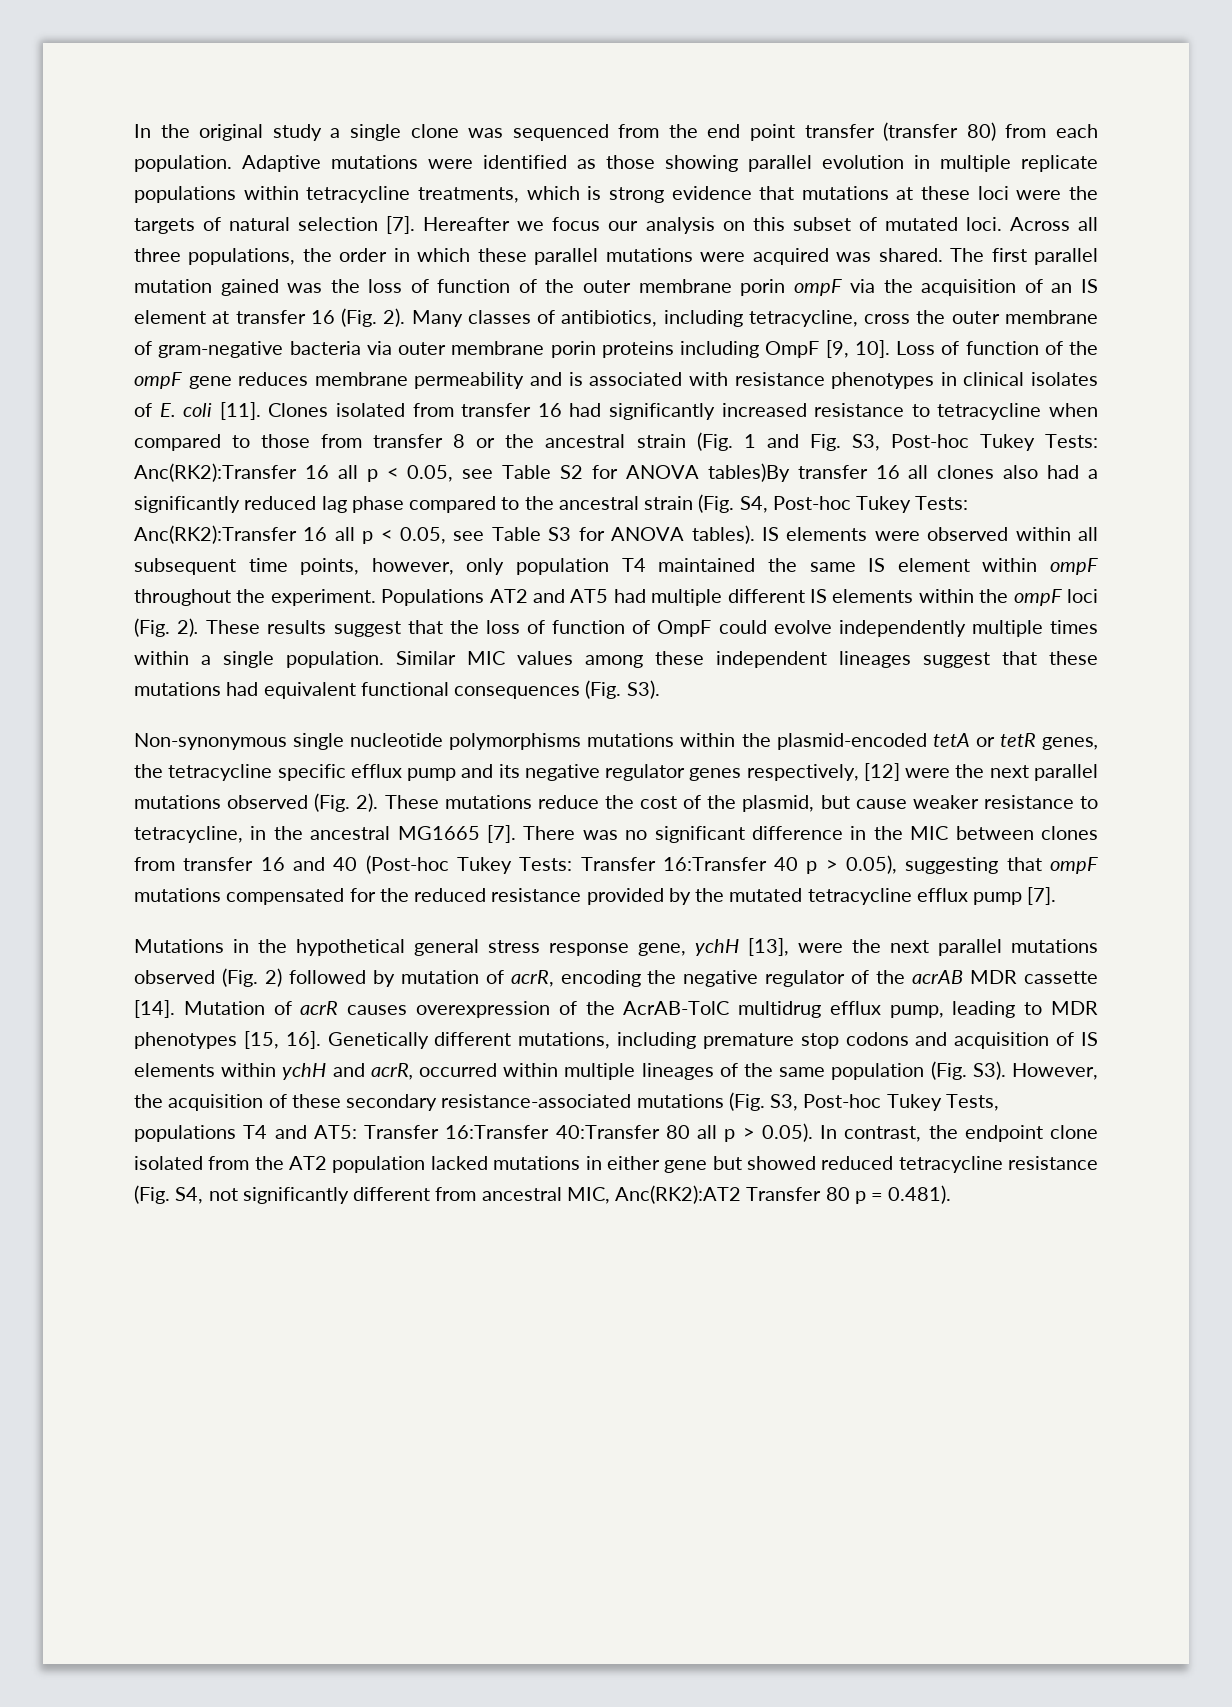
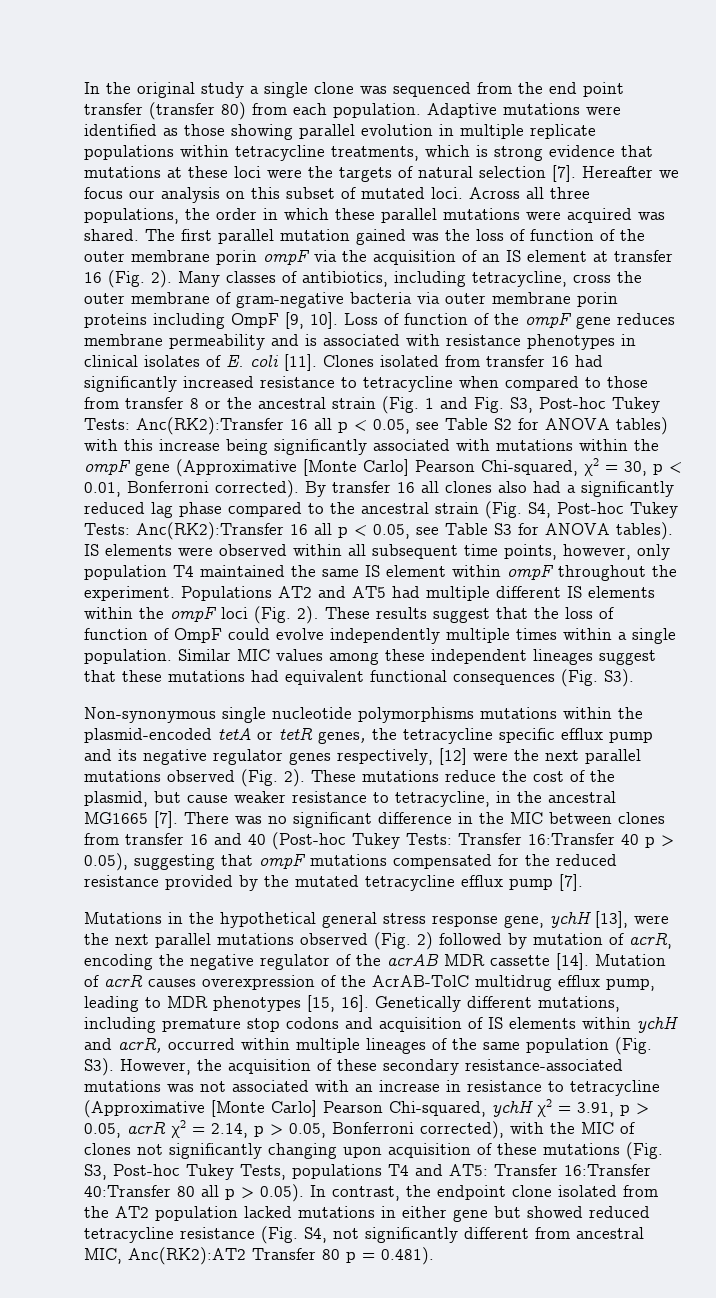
- Anc(RK2):Transfer 16 all p < 0.05, see Table S2 for ANOVA tables)By transfer 16 all clones also had a significantly reduced lag phase compared to the ancestral strain (Fig. S4, Post-hoc Tukey Tests:
+ Anc(RK2):Transfer 16 all p < 0.05, see Table S2 for ANOVA tables) with this increase being significantly associated with mutations within the ompF gene (Approximative [Monte Carlo] Pearson Chi-squared, χ2 = 30, p < 0.01, Bonferroni corrected). By transfer 16 all clones also had a significantly reduced lag phase compared to the ancestral strain (Fig. S4, Post-hoc Tukey Tests:
- Genetically different mutations, including premature stop codons and acquisition of IS elements within ychH and acrR, occurred within multiple lineages of the same population (Fig. S3). However, the acquisition of these secondary resistance-associated mutations (Fig. S3, Post-hoc Tukey Tests, populations T4 and AT5:
+ Genetically different mutations, including premature stop codons and acquisition of IS elements within ychH and acrR, occurred within multiple lineages of the same population (Fig. S3). However, the acquisition of these secondary resistance-associated mutations was not associated with an increase in resistance to tetracycline (Approximative [Monte Carlo] Pearson Chi-squared, ychH χ2 = 3.91, p > 0.05, acrR χ2 = 2.14, p > 0.05, Bonferroni corrected), with the MIC of clones not significantly changing upon acquisition of these mutations (Fig. S3, Post-hoc Tukey Tests, populations T4 and AT5:

